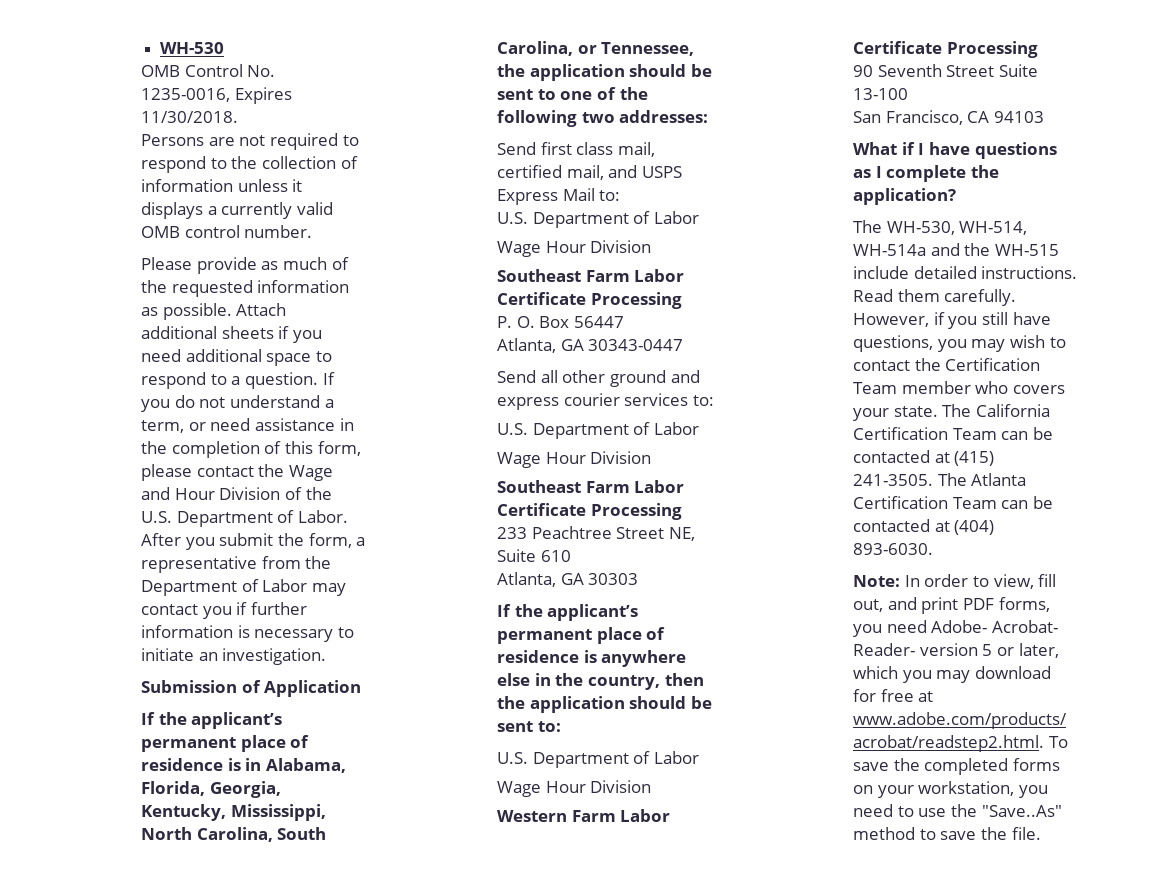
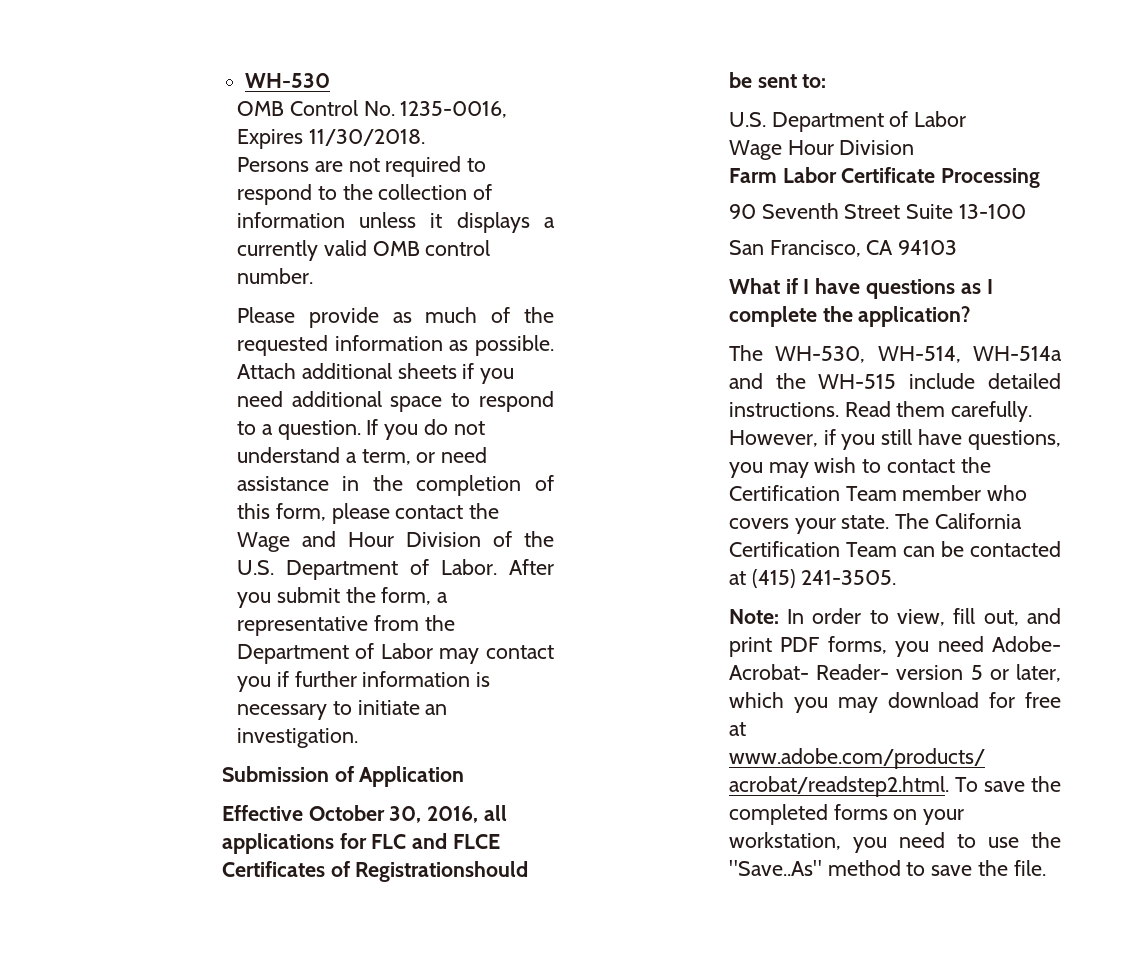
- If the applicant’s permanent place of residence is in Alabama, Florida, Georgia, Kentucky, Mississippi, North Carolina, South Carolina, or Tennessee, the application should be sent to one of the following two addresses:
- Send first class mail, certified mail, and USPS Express Mail to:
- U.S. Department of Labor
- Wage Hour Division
- Southeast Farm Labor Certificate Processing
- P. O. Box 56447
- Atlanta, GA 30343-0447
- Send all other ground and express courier services to:
- U.S. Department of Labor
- Wage Hour Division
- Southeast Farm Labor Certificate Processing
- 233 Peachtree Street NE, Suite 610
- Atlanta, GA 30303
- If the applicant’s permanent place of residence is anywhere else in the country, then the application should be sent to:
+ Effective October 30, 2016, all applications for FLC and FLCE Certificates of Registrationshould be sent to:
- Western Farm Labor Certificate Processing
+ Farm Labor Certificate Processing
- The Atlanta Certification Team can be contacted at (404) 893-6030.

